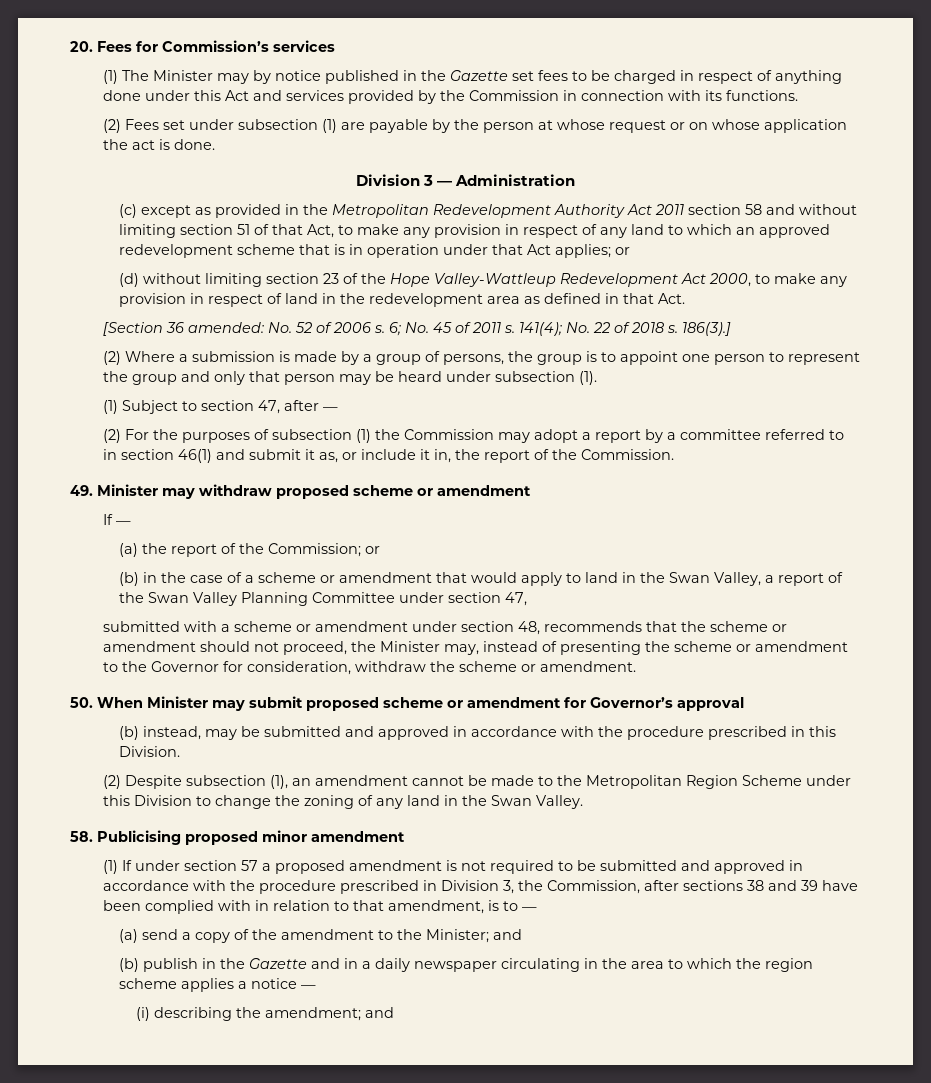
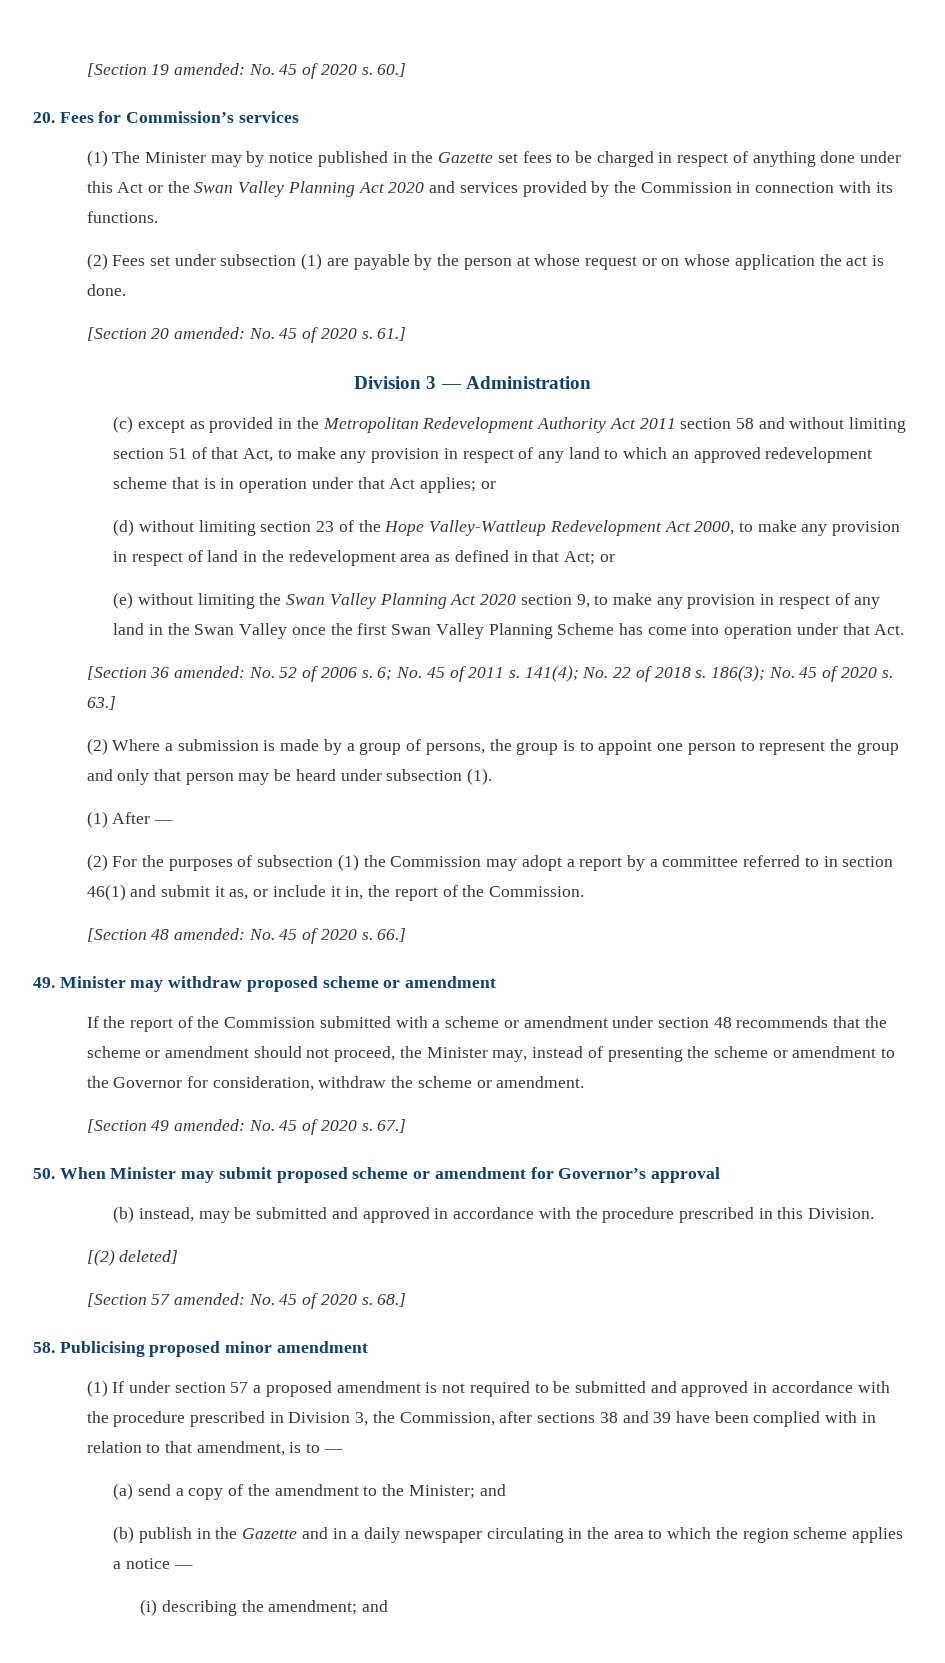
+ [Section 19 amended: No. 45 of 2020 s. 60.]
- (1) The Minister may by notice published in the Gazette set fees to be charged in respect of anything done under this Act and services provided by the Commission in connection with its functions.
+ (1) The Minister may by notice published in the Gazette set fees to be charged in respect of anything done under this Act or the Swan Valley Planning Act 2020 and services provided by the Commission in connection with its functions.
+ [Section 20 amended: No. 45 of 2020 s. 61.]
- (d) without limiting section 23 of the Hope Valley-Wattleup Redevelopment Act 2000, to make any provision in respect of land in the redevelopment area as defined in that Act.
+ (d) without limiting section 23 of the Hope Valley-Wattleup Redevelopment Act 2000, to make any provision in respect of land in the redevelopment area as defined in that Act; or
+ (e) without limiting the Swan Valley Planning Act 2020 section 9, to make any provision in respect of any land in the Swan Valley once the first Swan Valley Planning Scheme has come into operation under that Act.
- 186(3).]
+ 186(3); No. 45 of 2020 s. 63.]
- (1) Subject to section 47, after —
+ (1) After —
+ [Section 48 amended: No. 45 of 2020 s. 66.]
- If —
- (a) the report of the Commission; or
- (b) in the case of a scheme or amendment that would apply to land in the Swan Valley, a report of the Swan Valley Planning Committee under section 47,
- submitted with a scheme or amendment under section 48, recommends that the scheme or amendment should not proceed, the Minister may, instead of presenting the scheme or amendment to the Governor for consideration, withdraw the scheme or amendment.
+ If the report of the Commission submitted with a scheme or amendment under section 48 recommends that the scheme or amendment should not proceed, the Minister may, instead of presenting the scheme or amendment to the Governor for consideration, withdraw the scheme or amendment.
+ [Section 49 amended: No. 45 of 2020 s. 67.]
- (2) Despite subsection (1), an amendment cannot be made to the Metropolitan Region Scheme under this Division to change the zoning of any land in the Swan Valley.
+ [(2) deleted]
+ [Section 57 amended: No. 45 of 2020 s. 68.]

